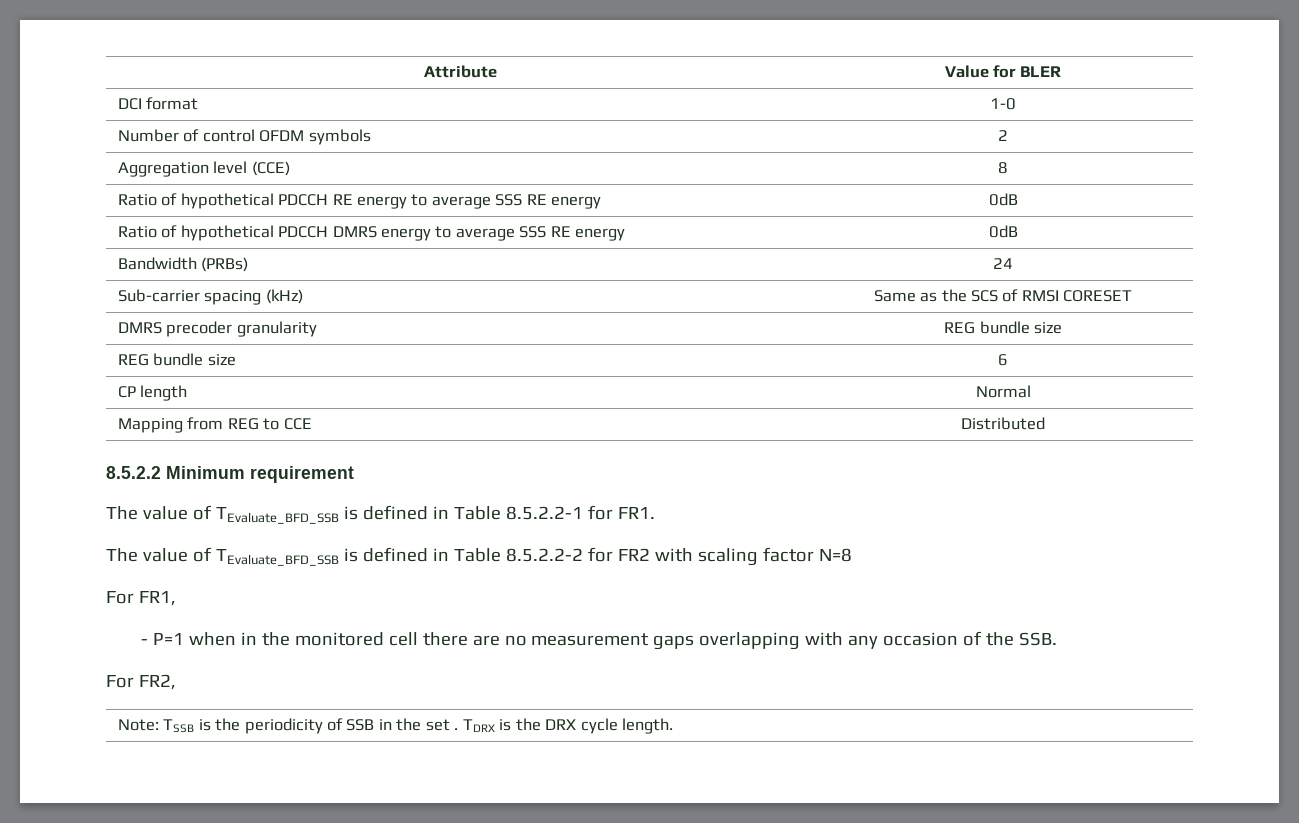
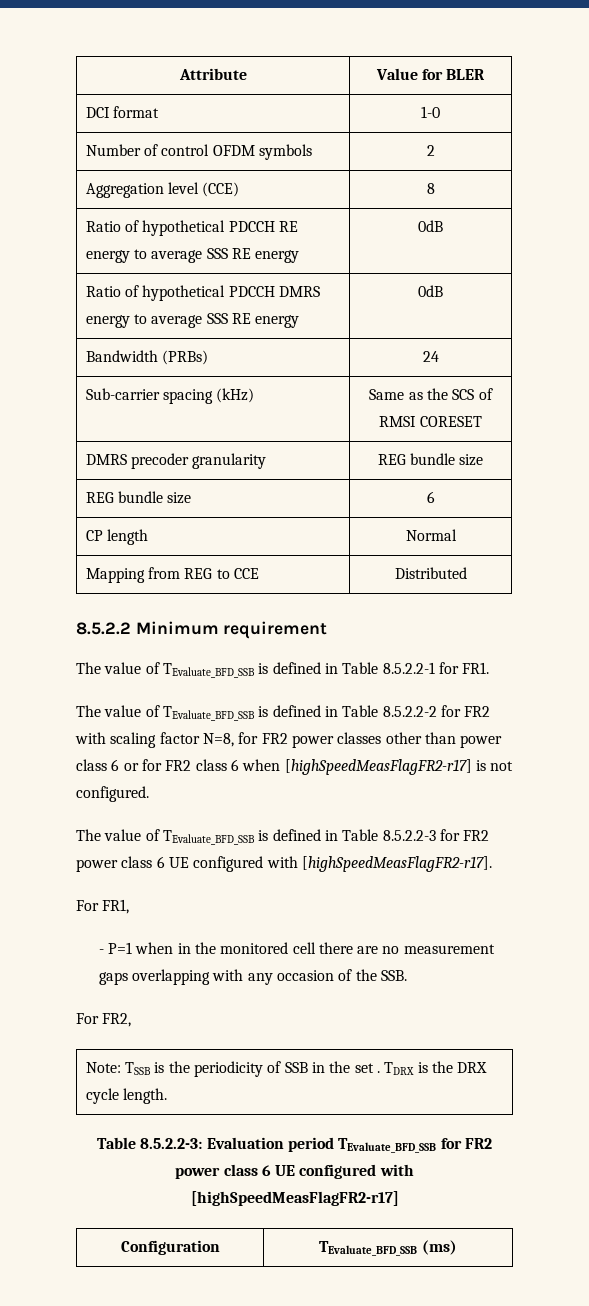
- The value of TEvaluate_BFD_SSB is defined in Table 8.5.2.2-2 for FR2 with scaling factor N=8
+ The value of TEvaluate_BFD_SSB is defined in Table 8.5.2.2-2 for FR2 with scaling factor N=8, for FR2 power classes other than power class 6 or for FR2 class 6 when [highSpeedMeasFlagFR2-r17] is not configured.
+ The value of TEvaluate_BFD_SSB is defined in Table 8.5.2.2-3 for FR2 power class 6 UE configured with [highSpeedMeasFlagFR2-r17].
+ Table 8.5.2.2-3: Evaluation period TEvaluate_BFD_SSB for FR2 power class 6 UE configured with [highSpeedMeasFlagFR2-r17]
+ Configuration | TEvaluate_BFD_SSB (ms)

